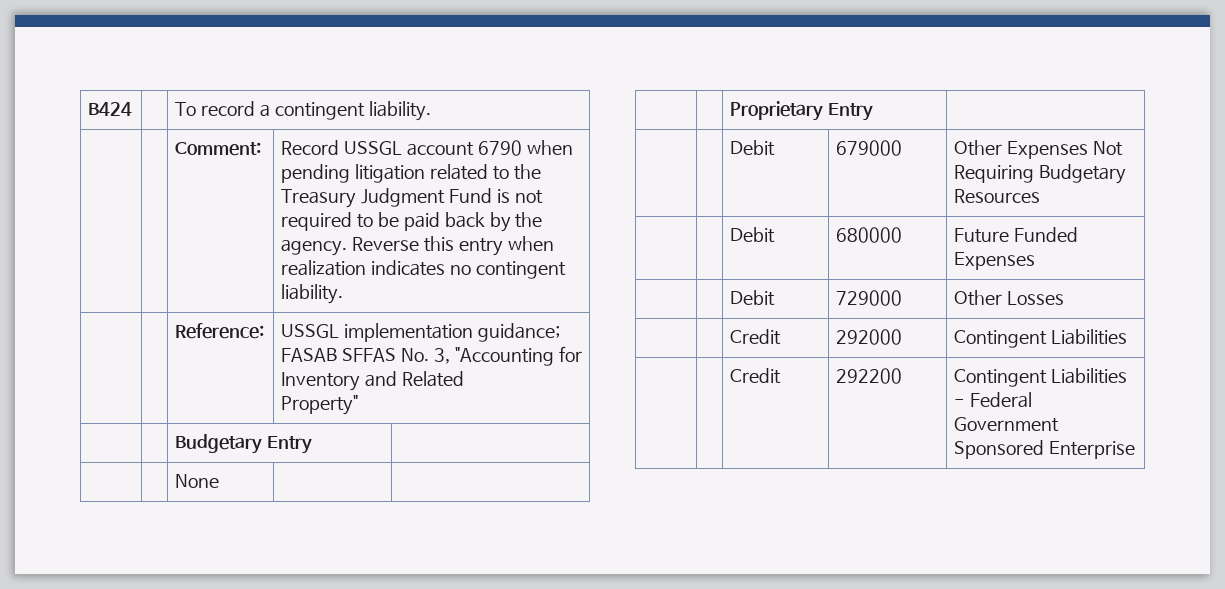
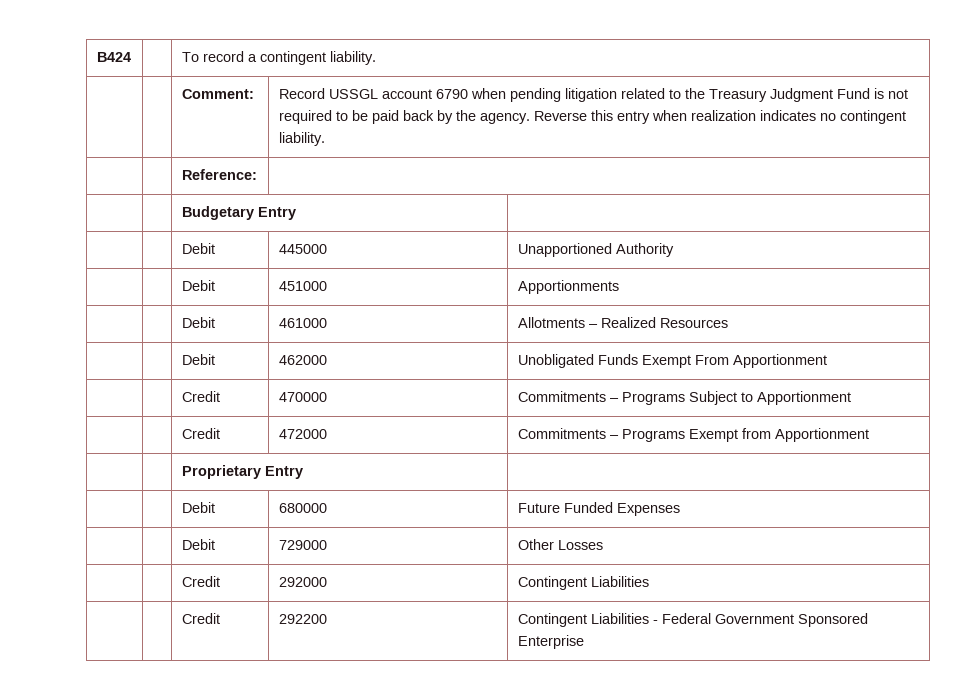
- | | Reference: | USSGL implementation guidance; FASAB SFFAS No. 3, "Accounting for Inventory and Related
- Property"
+ | | Reference: |
  | | Budgetary Entry |
- | | None | |
+ | | Debit | 445000 | Unapportioned Authority
+ | | Debit | 451000 | Apportionments
+ | | Debit | 461000 | Allotments – Realized Resources
+ | | Debit | 462000 | Unobligated Funds Exempt From Apportionment
+ | | Credit | 470000 | Commitments – Programs Subject to Apportionment
+ | | Credit | 472000 | Commitments – Programs Exempt from Apportionment
  | | Proprietary Entry |
- | | Debit | 679000 | Other Expenses Not Requiring Budgetary Resources

